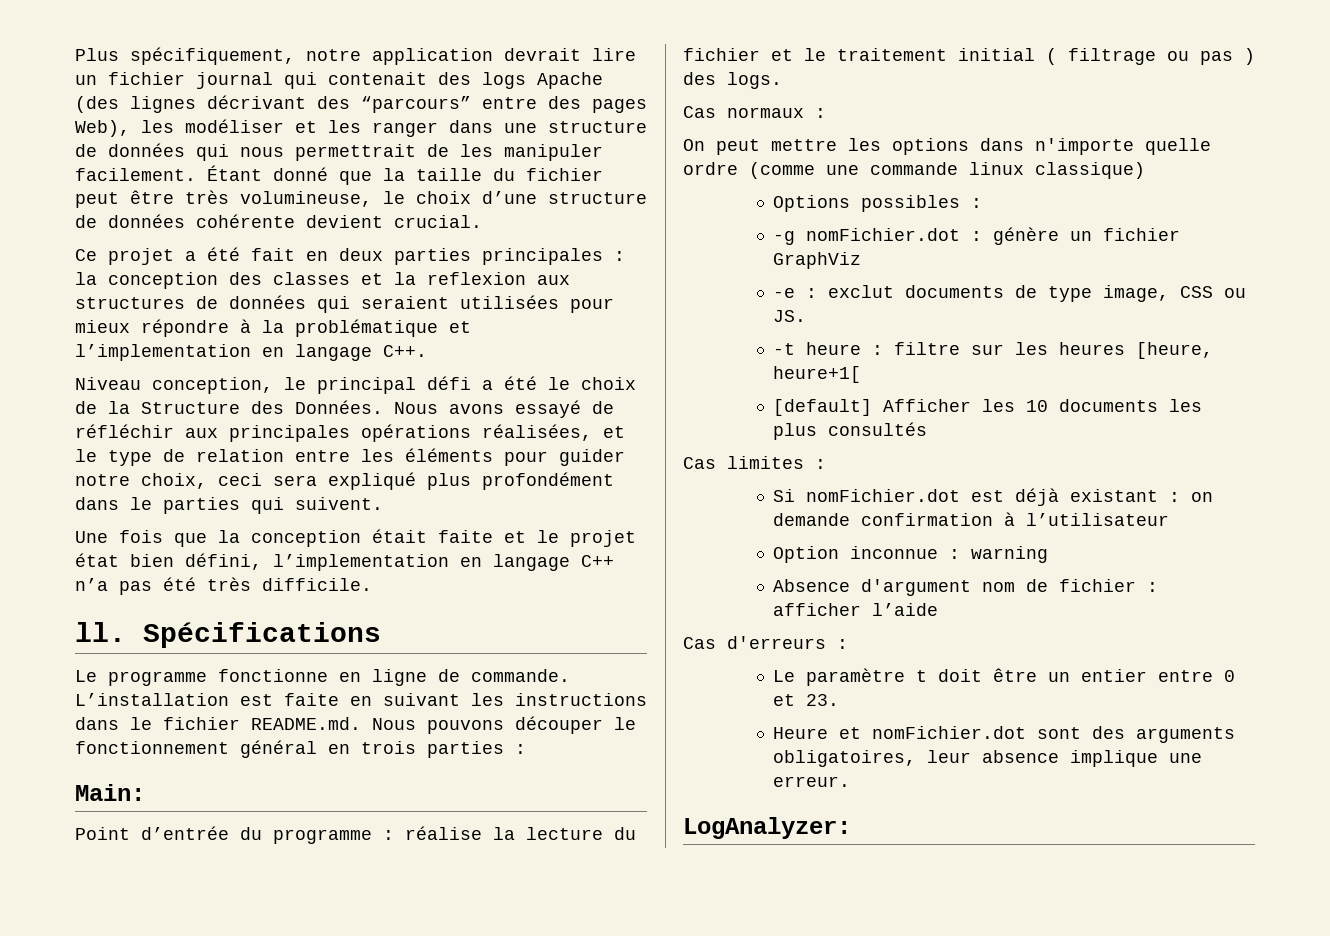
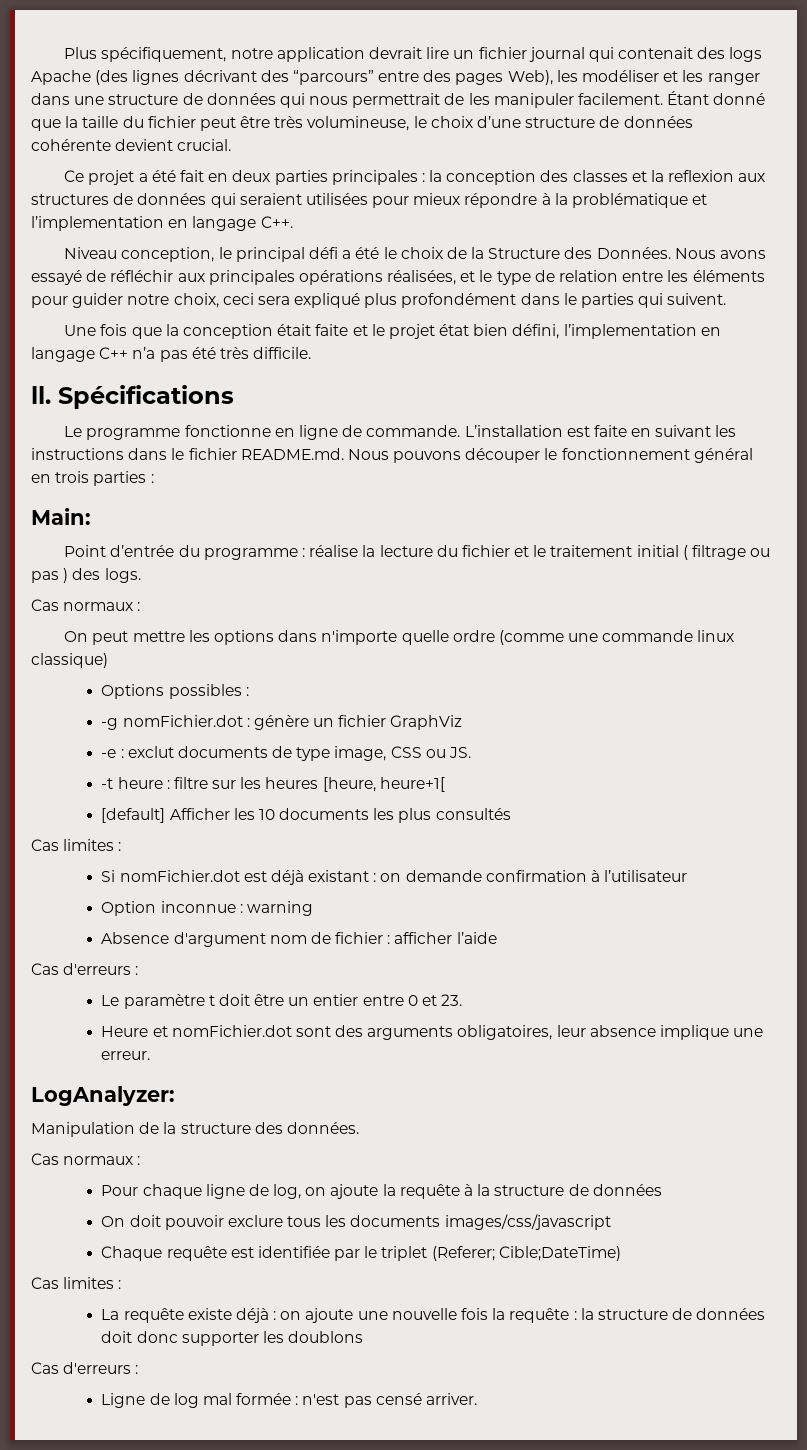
+ Manipulation de la structure des données.
+ Cas normaux :
+ Pour chaque ligne de log, on ajoute la requête à la structure de données
+ On doit pouvoir exclure tous les documents images/css/javascript
+ Chaque requête est identifiée par le triplet (Referer; Cible;DateTime)
+ Cas limites :
+ La requête existe déjà : on ajoute une nouvelle fois la requête : la structure de données doit donc supporter les doublons
+ Cas d'erreurs :
+ Ligne de log mal formée : n'est pas censé arriver.

